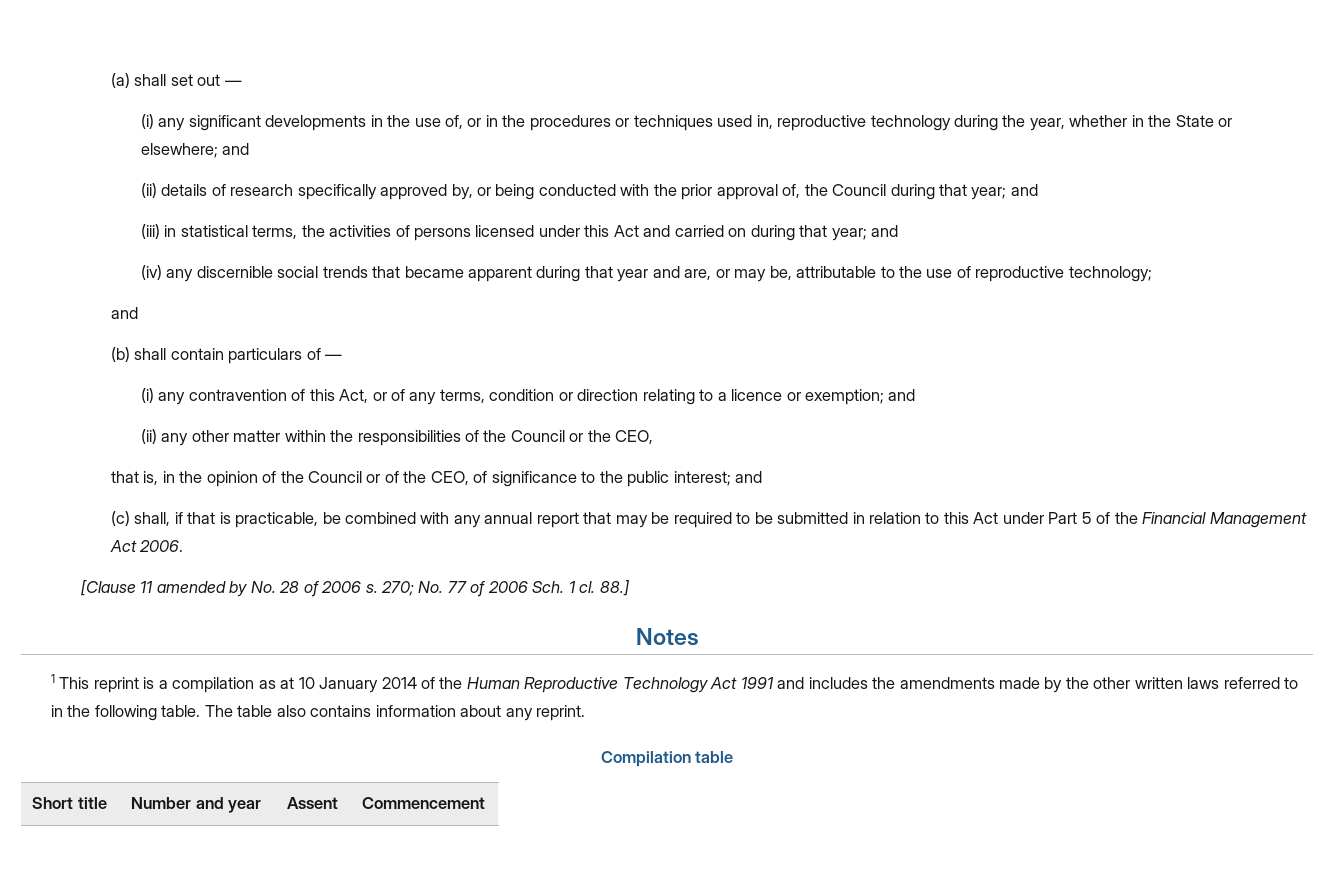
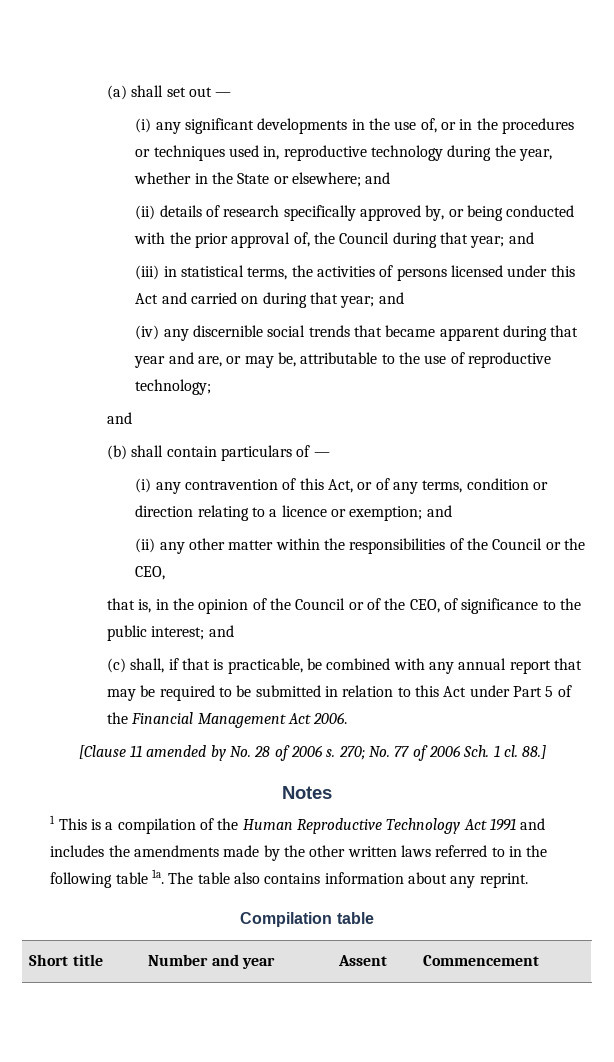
- 1 This reprint is a compilation as at 10 January 2014 of the Human Reproductive Technology Act 1991 and includes the amendments made by the other written laws referred to in the following table.
+ 1 This is a compilation of the Human Reproductive Technology Act 1991 and includes the amendments made by the other written laws referred to in the following table 1a.

